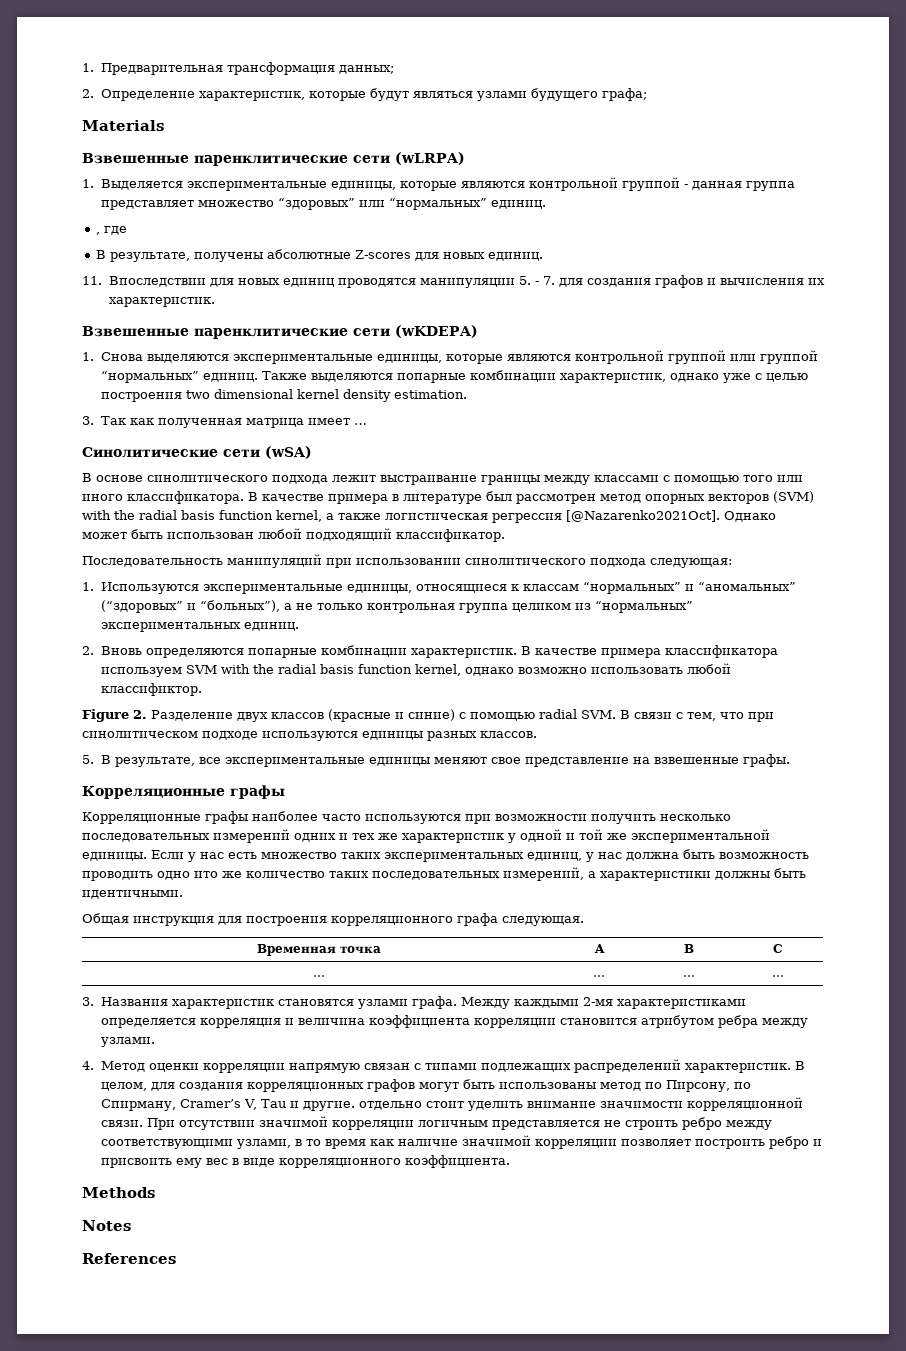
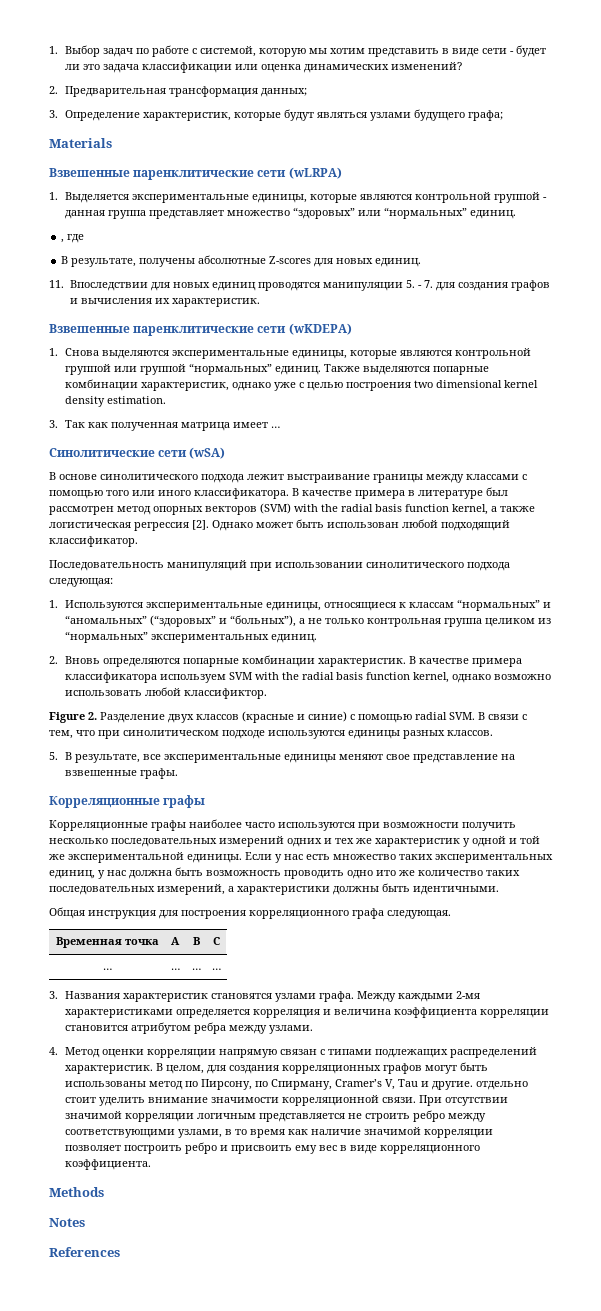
- 1. Предварительная трансформация данных;
+ 1. Выбор задач по работе с системой, которую мы хотим представить в виде сети - будет ли это задача классификации или оценка динамических изменений?
+ 2. Предварительная трансформация данных;
- 2. Определение характеристик, которые будут являться узлами будущего графа;
+ 3. Определение характеристик, которые будут являться узлами будущего графа;
- В качестве примера в литературе был рассмотрен метод опорных векторов (SVM) with the radial basis function kernel, а также логистическая регрессия [@Nazarenko2021Oct].
+ В качестве примера в литературе был рассмотрен метод опорных векторов (SVM) with the radial basis function kernel, а также логистическая регрессия [2].

